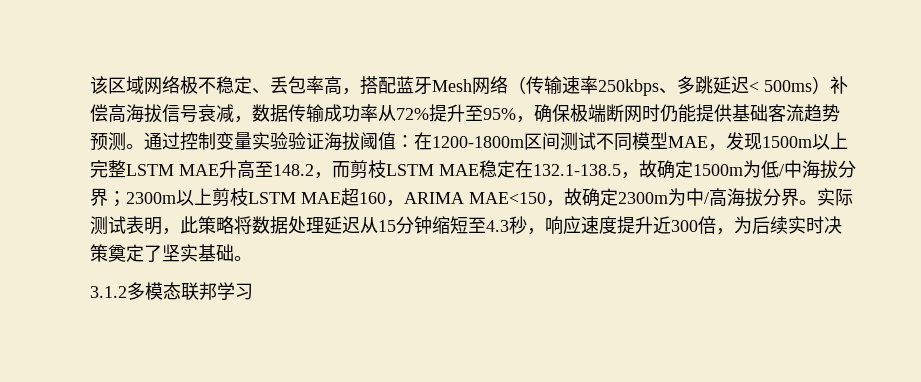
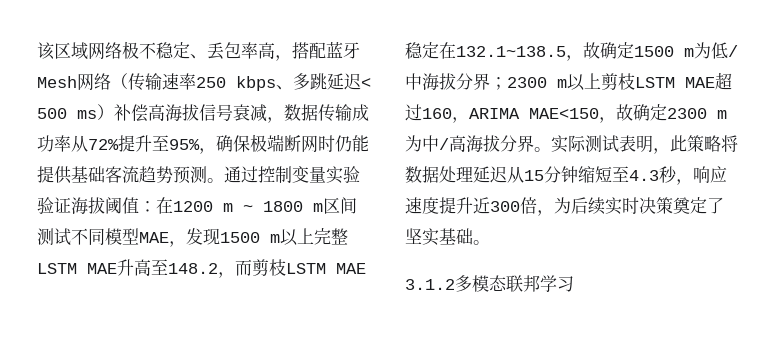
- 该区域网络极不稳定、丢包率高，搭配蓝牙Mesh网络（传输速率250kbps、多跳延迟< 500ms）补偿高海拔信号衰减，数据传输成功率从72%提升至95%，确保极端断网时仍能提供基础客流趋势预测。
+ 该区域网络极不稳定、丢包率高，搭配蓝牙Mesh网络（传输速率250 kbps、多跳延迟< 500 ms）补偿高海拔信号衰减，数据传输成功率从72%提升至95%，确保极端断网时仍能提供基础客流趋势预测。
- 通过控制变量实验验证海拔阈值：在1200-1800m区间测试不同模型MAE，发现1500m以上完整LSTM MAE升高至148.2，而剪枝LSTM MAE稳定在132.1-138.5，故确定1500m为低/中海拔分界；2300m以上剪枝LSTM MAE超160，ARIMA MAE<150，故确定2300m为中/高海拔分界。
+ 通过控制变量实验验证海拔阈值：在1200 m ~ 1800 m区间测试不同模型MAE，发现1500 m以上完整LSTM MAE升高至148.2，而剪枝LSTM MAE稳定在132.1~138.5，故确定1500 m为低/中海拔分界；2300 m以上剪枝LSTM MAE超过160，ARIMA MAE<150，故确定2300 m为中/高海拔分界。

